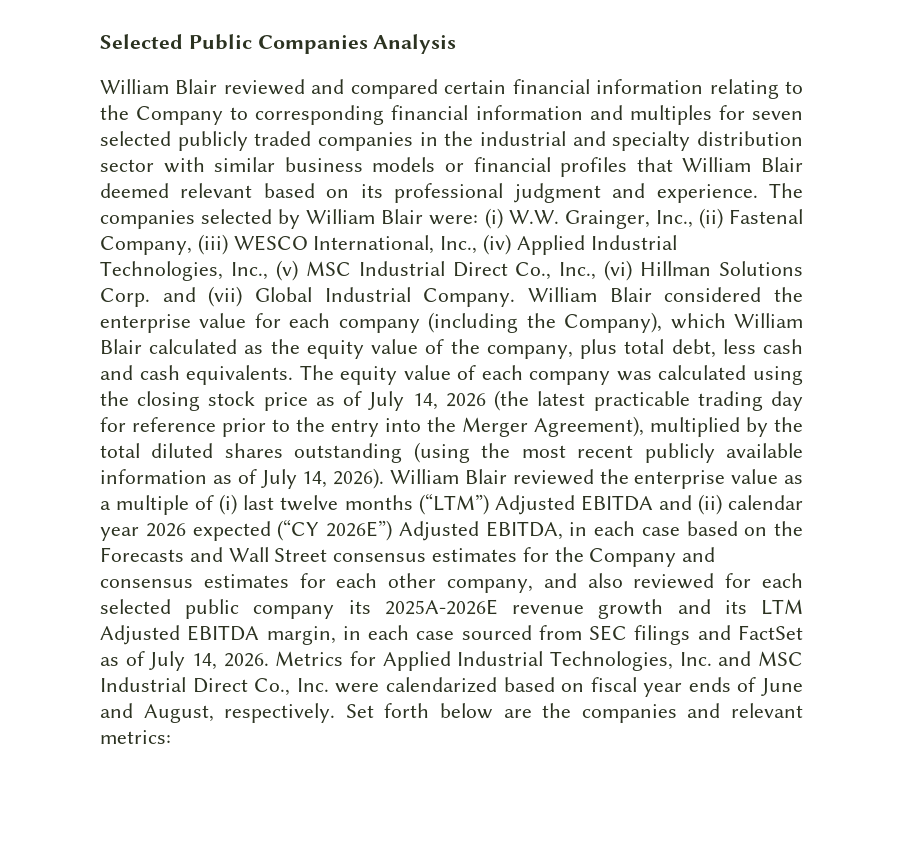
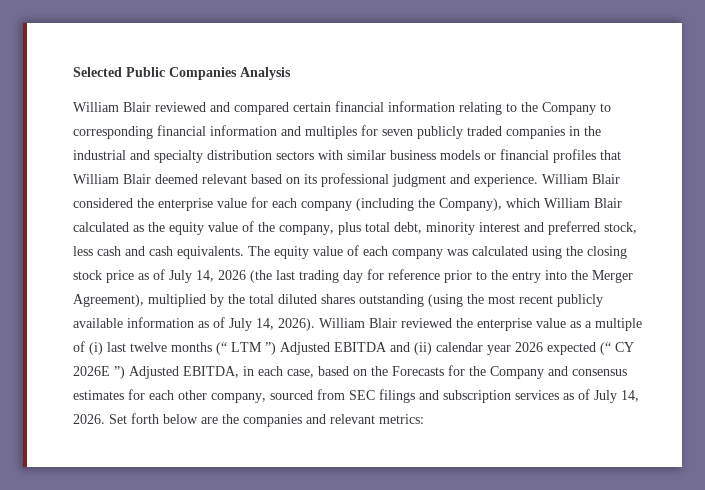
- William Blair reviewed and compared certain financial information relating to the Company to corresponding financial information and multiples for seven selected publicly traded companies in the industrial and specialty distribution sector with similar business models or financial profiles that William Blair deemed relevant based on its professional judgment and experience.
+ William Blair reviewed and compared certain financial information relating to the Company to corresponding financial information and multiples for seven publicly traded companies in the industrial and specialty distribution sectors with similar business models or financial profiles that William Blair deemed relevant based on its professional judgment and experience.
- The companies selected by William Blair were: (i) W.W. Grainger, Inc., (ii) Fastenal Company, (iii) WESCO International, Inc., (iv) Applied Industrial Technologies, Inc., (v) MSC Industrial Direct Co., Inc., (vi) Hillman Solutions Corp. and (vii) Global Industrial Company.
- William Blair considered the enterprise value for each company (including the Company), which William Blair calculated as the equity value of the company, plus total debt, less cash and cash equivalents.
+ William Blair considered the enterprise value for each company (including the Company), which William Blair calculated as the equity value of the company, plus total debt, minority interest and preferred stock, less cash and cash equivalents.
- The equity value of each company was calculated using the closing stock price as of July 14, 2026 (the latest practicable trading day for reference prior to the entry into the Merger Agreement), multiplied by the total diluted shares outstanding (using the most recent publicly available information as of July 14, 2026).
+ The equity value of each company was calculated using the closing stock price as of July 14, 2026 (the last trading day for reference prior to the entry into the Merger Agreement), multiplied by the total diluted shares outstanding (using the most recent publicly available information as of July 14, 2026).
- William Blair reviewed the enterprise value as a multiple of (i) last twelve months (“LTM”) Adjusted EBITDA and (ii) calendar year 2026 expected (“CY 2026E”) Adjusted EBITDA, in each case based on the Forecasts and Wall Street consensus estimates for the Company and consensus estimates for each other company, and also reviewed for each selected public company its 2025A-2026E revenue growth and its LTM Adjusted EBITDA margin, in each case sourced from SEC filings and FactSet as of July 14, 2026.
+ William Blair reviewed the enterprise value as a multiple of (i) last twelve months (“ LTM ”) Adjusted EBITDA and (ii) calendar year 2026 expected (“ CY 2026E ”) Adjusted EBITDA, in each case, based on the Forecasts for the Company and consensus estimates for each other company, sourced from SEC filings and subscription services as of July 14, 2026.
- Metrics for Applied Industrial Technologies, Inc. and MSC Industrial Direct Co., Inc. were calendarized based on fiscal year ends of June and August, respectively.

